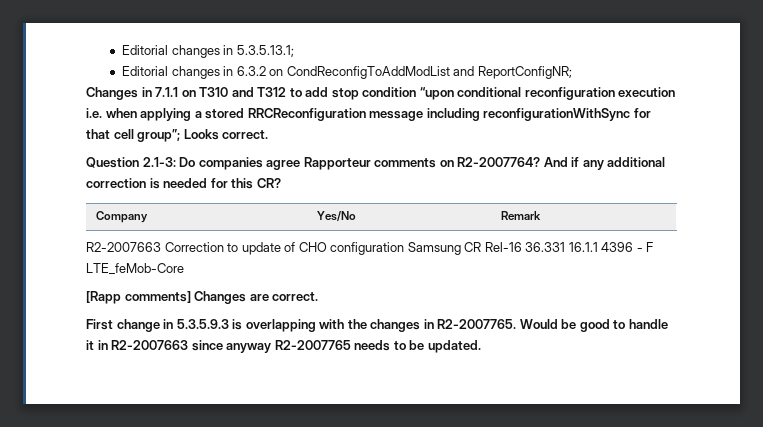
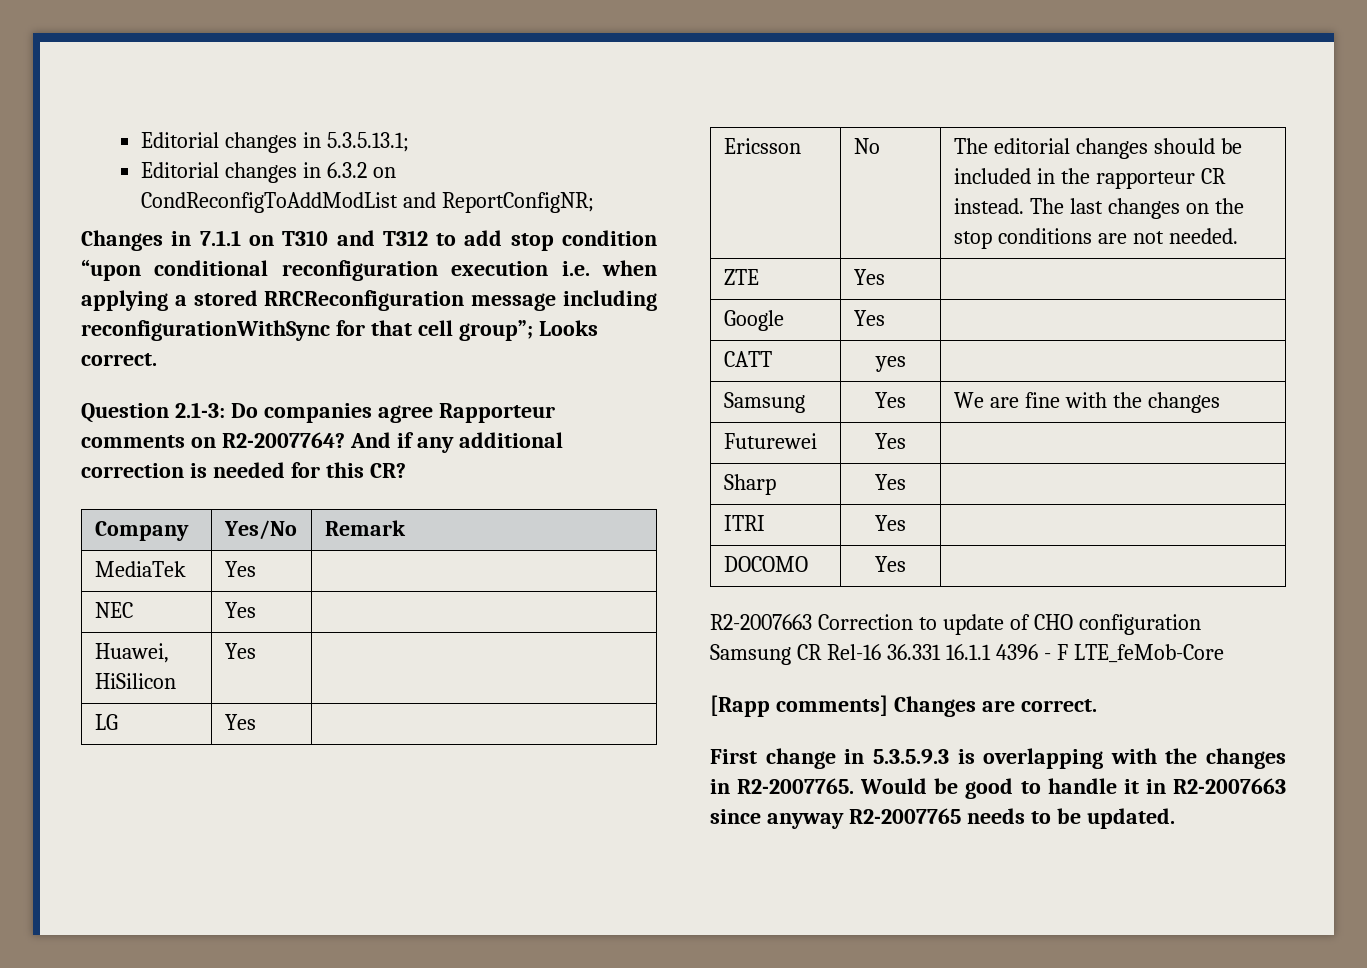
+ MediaTek | Yes |
+ NEC | Yes |
+ Huawei, HiSilicon | Yes |
+ LG | Yes |
+ Ericsson | No | The editorial changes should be included in the rapporteur CR instead. The last changes on the stop conditions are not needed.
+ ZTE | Yes |
+ Google | Yes |
+ CATT | yes |
+ Samsung | Yes | We are fine with the changes
+ Futurewei | Yes |
+ Sharp | Yes |
+ ITRI | Yes |
+ DOCOMO | Yes |

